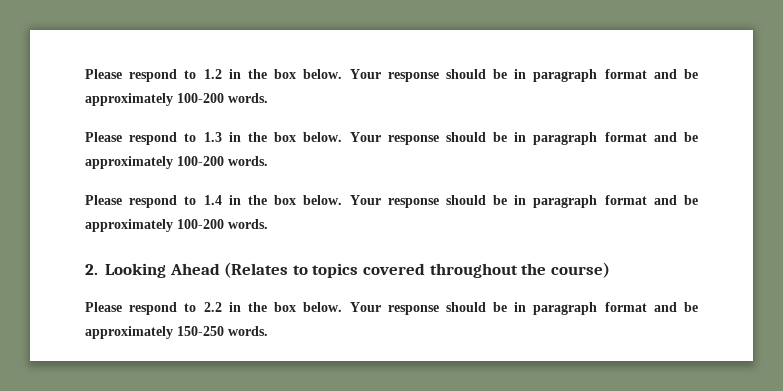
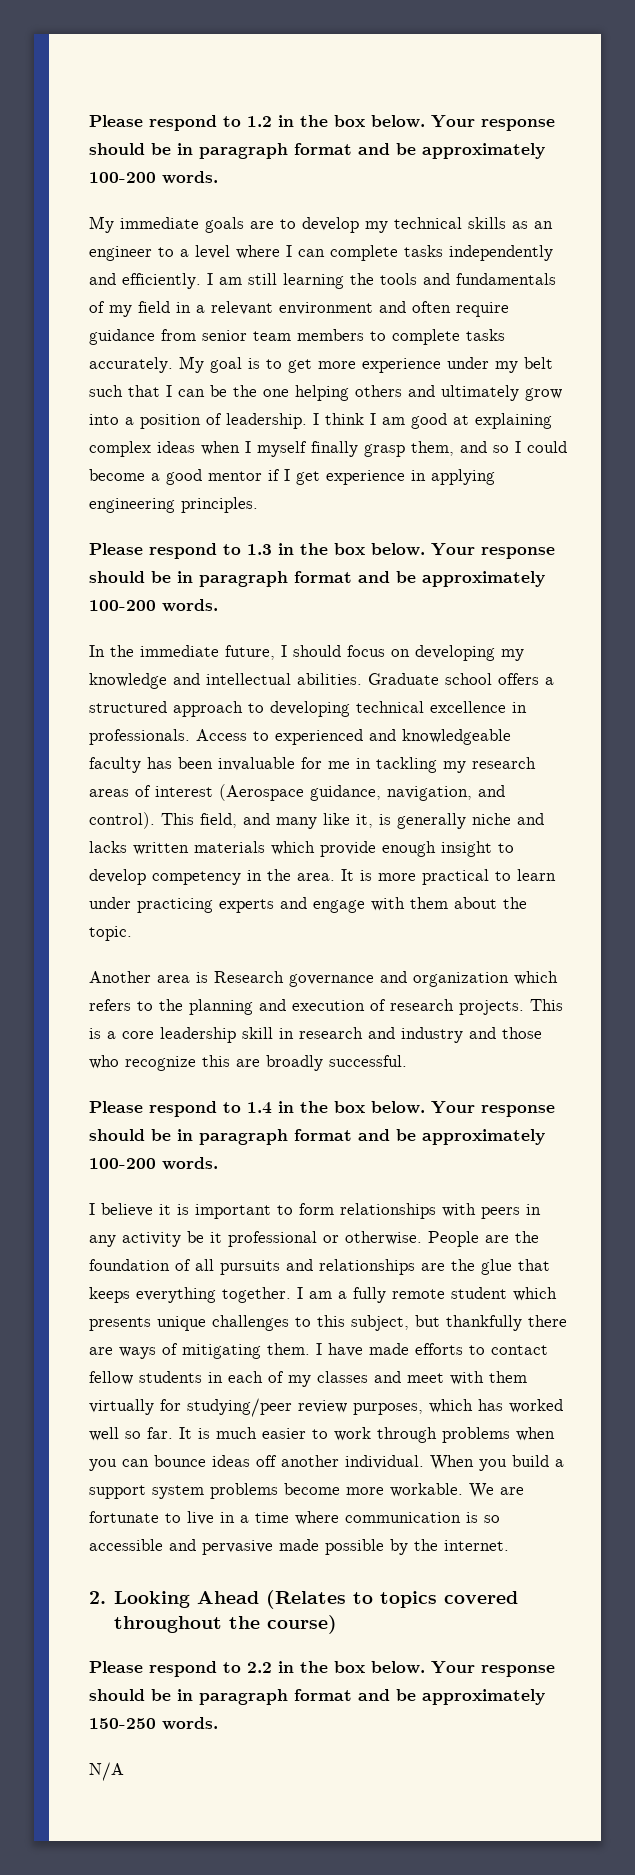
+ My immediate goals are to develop my technical skills as an engineer to a level where I can complete tasks independently and efficiently. I am still learning the tools and fundamentals of my field in a relevant environment and often require guidance from senior team members to complete tasks accurately. My goal is to get more experience under my belt such that I can be the one helping others and ultimately grow into a position of leadership. I think I am good at explaining complex ideas when I myself finally grasp them, and so I could become a good mentor if I get experience in applying engineering principles.
+ In the immediate future, I should focus on developing my knowledge and intellectual abilities. Graduate school offers a structured approach to developing technical excellence in professionals. Access to experienced and knowledgeable faculty has been invaluable for me in tackling my research areas of interest (Aerospace guidance, navigation, and control). This field, and many like it, is generally niche and lacks written materials which provide enough insight to develop competency in the area. It is more practical to learn under practicing experts and engage with them about the topic.
+ Another area is Research governance and organization which refers to the planning and execution of research projects. This is a core leadership skill in research and industry and those who recognize this are broadly successful.
+ I believe it is important to form relationships with peers in any activity be it professional or otherwise. People are the foundation of all pursuits and relationships are the glue that keeps everything together. I am a fully remote student which presents unique challenges to this subject, but thankfully there are ways of mitigating them. I have made efforts to contact fellow students in each of my classes and meet with them virtually for studying/peer review purposes, which has worked well so far. It is much easier to work through problems when you can bounce ideas off another individual. When you build a support system problems become more workable. We are fortunate to live in a time where communication is so accessible and pervasive made possible by the internet.
+ N/A

